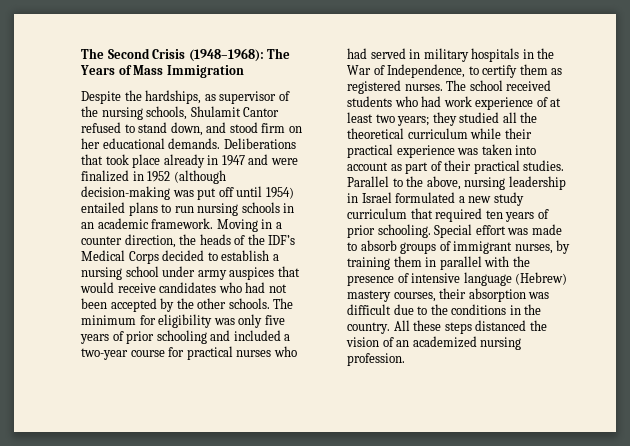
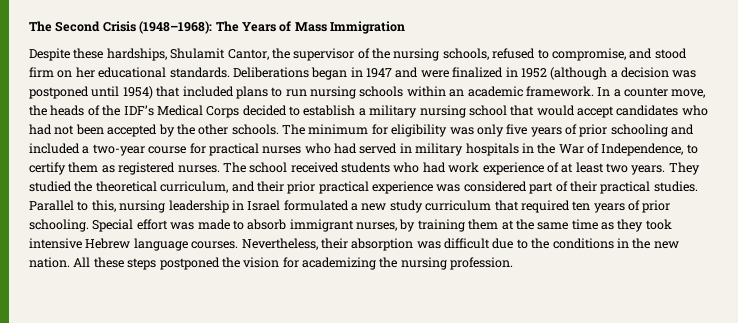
- Despite the hardships, as supervisor of the nursing schools, Shulamit Cantor refused to stand down, and stood firm on her educational demands. Deliberations that took place already in 1947 and were finalized in 1952 (although decision-making was put off until 1954) entailed plans to run nursing schools in an academic framework.
+ Despite these hardships, Shulamit Cantor, the supervisor of the nursing schools, refused to compromise, and stood firm on her educational standards. Deliberations began in 1947 and were finalized in 1952 (although a decision was postponed until 1954) that included plans to run nursing schools within an academic framework.
- Moving in a counter direction, the heads of the IDF’s Medical Corps decided to establish a nursing school under army auspices that would receive candidates who had not been accepted by the other schools.
+ In a counter move, the heads of the IDF’s Medical Corps decided to establish a military nursing school that would accept candidates who had not been accepted by the other schools.
- The school received students who had work experience of at least two years; they studied all the theoretical curriculum while their practical experience was taken into account as part of their practical studies.
+ The school received students who had work experience of at least two years. They studied the theoretical curriculum, and their prior practical experience was considered part of their practical studies.
- Parallel to the above, nursing leadership in Israel formulated a new study curriculum that required ten years of prior schooling.
+ Parallel to this, nursing leadership in Israel formulated a new study curriculum that required ten years of prior schooling.
- Special effort was made to absorb groups of immigrant nurses, by training them in parallel with the presence of intensive language (Hebrew) mastery courses, their absorption was difficult due to the conditions in the country.
+ Special effort was made to absorb immigrant nurses, by training them at the same time as they took intensive Hebrew language courses. Nevertheless, their absorption was difficult due to the conditions in the new nation.
- All these steps distanced the vision of an academized nursing profession.
+ All these steps postponed the vision for academizing the nursing profession.

